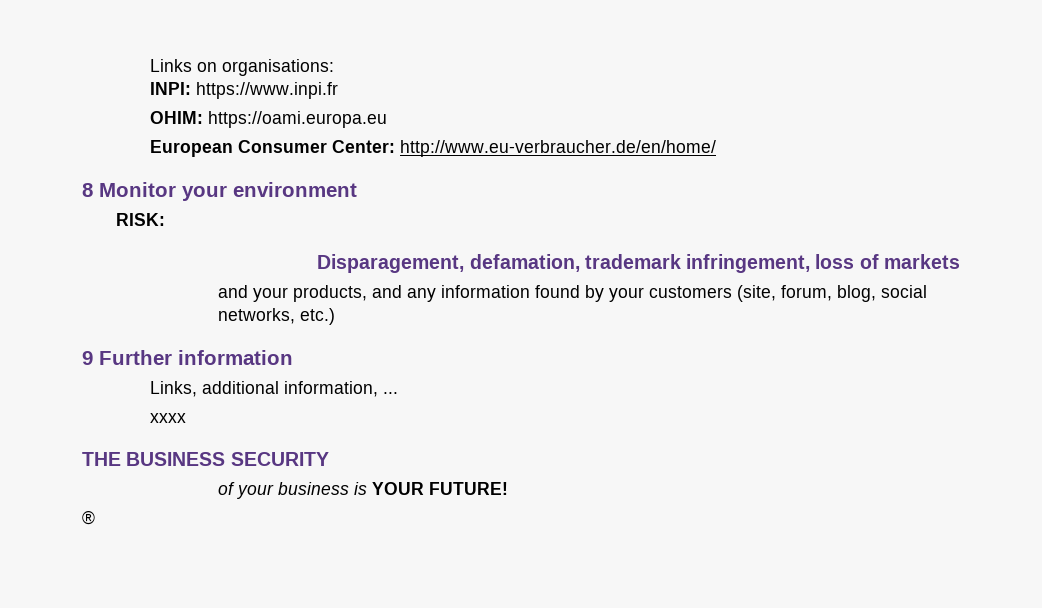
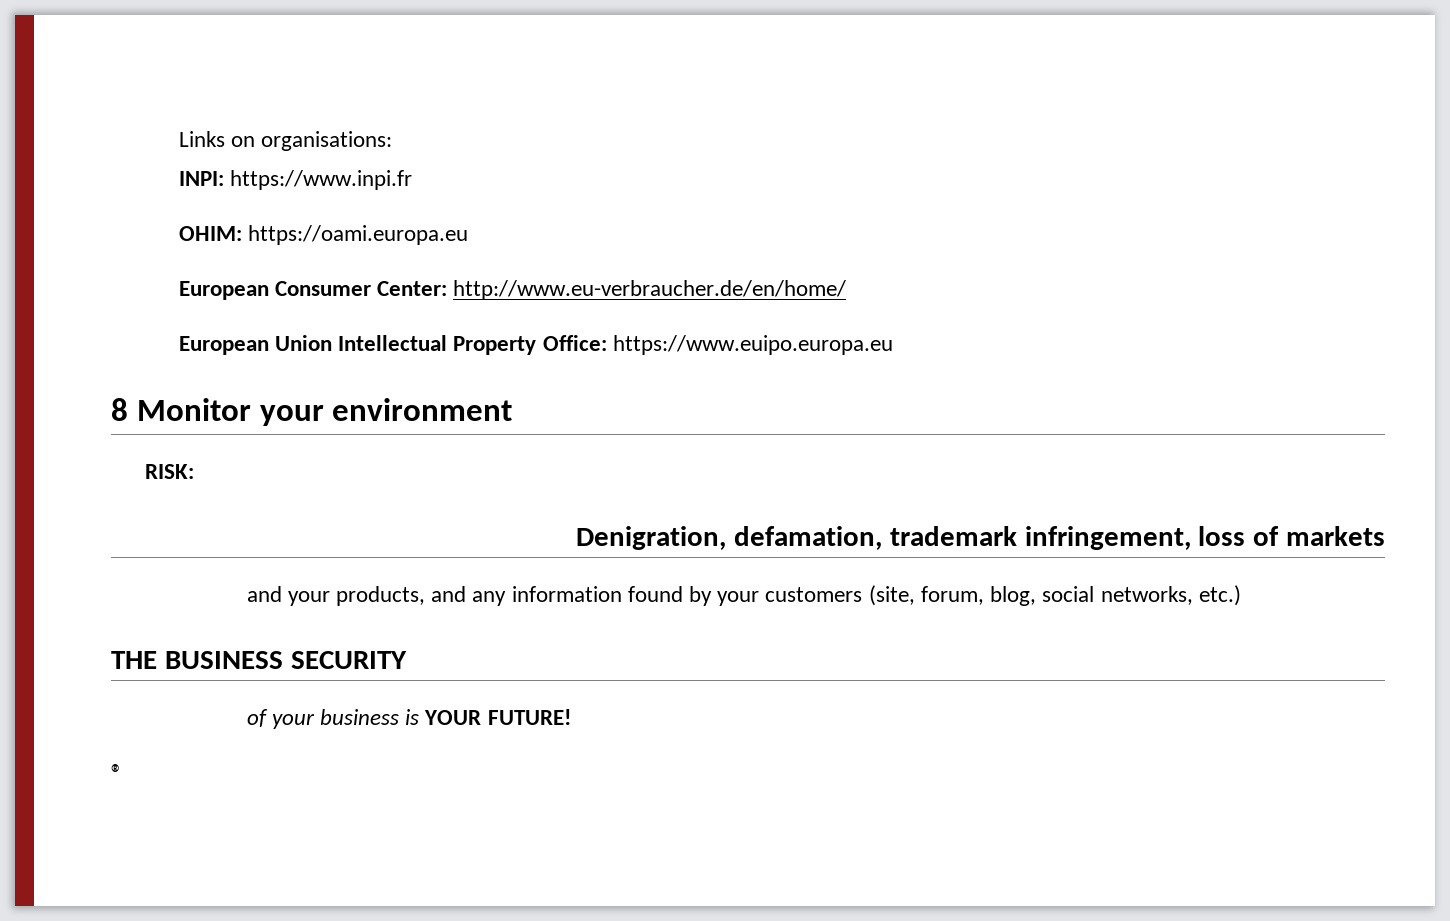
+ European Union Intellectual Property Office: https://www.euipo.europa.eu
- Disparagement, defamation, trademark infringement, loss of markets
+ Denigration, defamation, trademark infringement, loss of markets
- 9 Further information
- Links, additional information, ...
- xxxx

